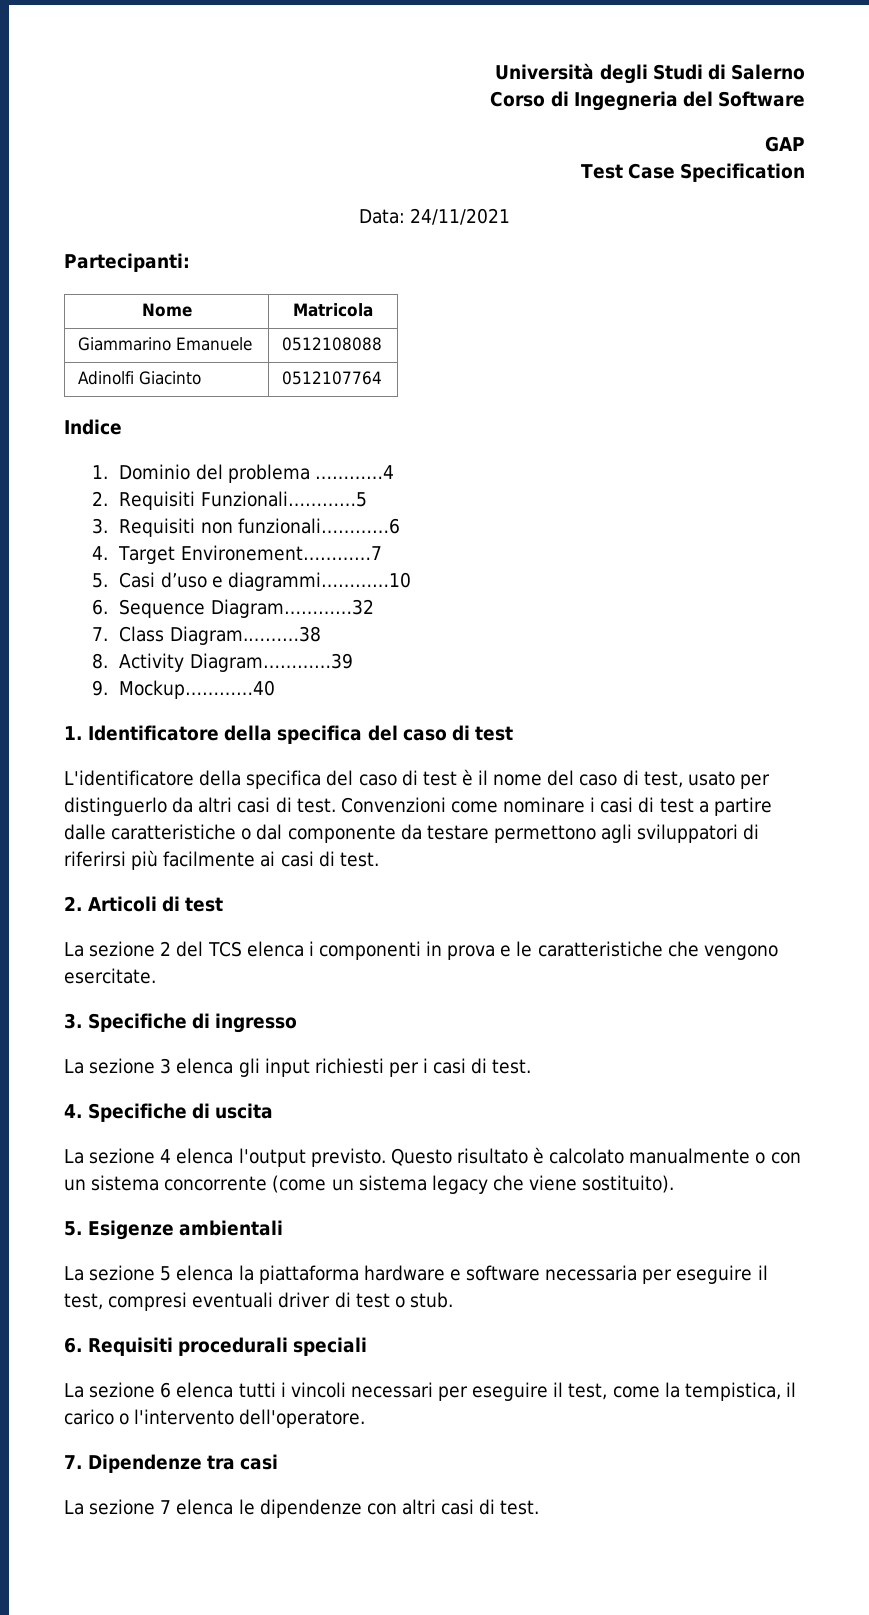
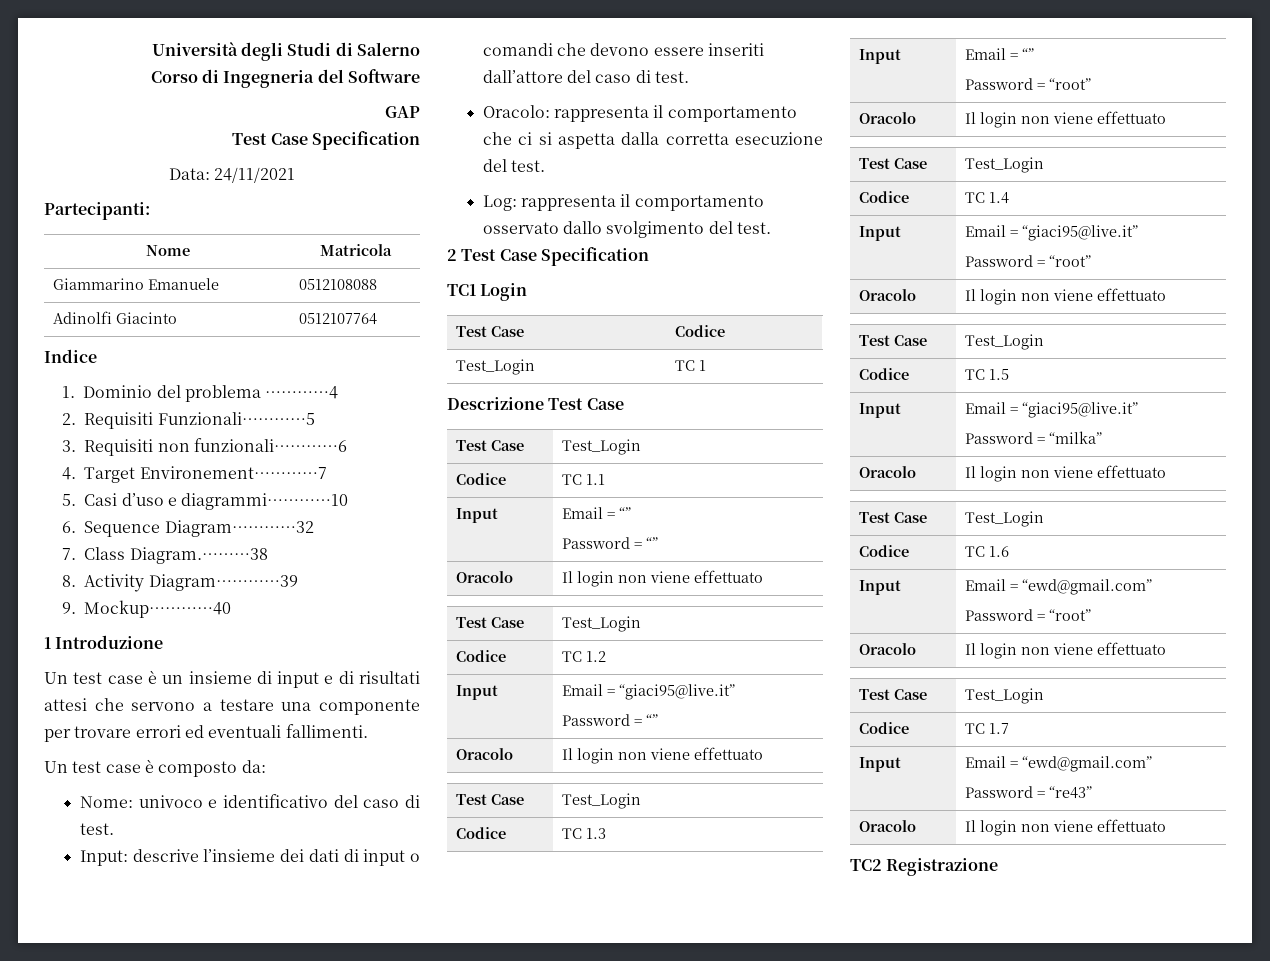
- 1. Identificatore della specifica del caso di test
- L'identificatore della specifica del caso di test è il nome del caso di test, usato per distinguerlo da altri casi di test. Convenzioni come nominare i casi di test a partire dalle caratteristiche o dal componente da testare permettono agli sviluppatori di riferirsi più facilmente ai casi di test.
- 2. Articoli di test
- La sezione 2 del TCS elenca i componenti in prova e le caratteristiche che vengono esercitate.
- 3. Specifiche di ingresso
- La sezione 3 elenca gli input richiesti per i casi di test.
- 4. Specifiche di uscita
- La sezione 4 elenca l'output previsto. Questo risultato è calcolato manualmente o con un sistema concorrente (come un sistema legacy che viene sostituito).
- 5. Esigenze ambientali
- La sezione 5 elenca la piattaforma hardware e software necessaria per eseguire il test, compresi eventuali driver di test o stub.
- 6. Requisiti procedurali speciali
- La sezione 6 elenca tutti i vincoli necessari per eseguire il test, come la tempistica, il carico o l'intervento dell'operatore.
- 7. Dipendenze tra casi
- La sezione 7 elenca le dipendenze con altri casi di test.
+ 1 Introduzione
+ Un test case è un insieme di input e di risultati attesi che servono a testare una componente per trovare errori ed eventuali fallimenti.
+ Un test case è composto da:
+ Nome: univoco e identificativo del caso di test.
+ Input: descrive l’insieme dei dati di input o comandi che devono essere inseriti dall’attore del caso di test.
+ Oracolo: rappresenta il comportamento che ci si aspetta dalla corretta esecuzione del test.
+ Log: rappresenta il comportamento osservato dallo svolgimento del test.
+ 2 Test Case Specification
+ TC1 Login
+ Test Case | Codice
+ Test_Login | TC 1
+ Descrizione Test Case
+ Test Case | Test_Login
+ Codice | TC 1.1
+ Input | Email = “”
+ Password = “”
+ Oracolo | Il login non viene effettuato
+ Test Case | Test_Login
+ Codice | TC 1.2
+ Input | Email = “giaci95@live.it”
+ Password = “”
+ Oracolo | Il login non viene effettuato
+ Test Case | Test_Login
+ Codice | TC 1.3
+ Input | Email = “”
+ Password = “root”
+ Oracolo | Il login non viene effettuato
+ Test Case | Test_Login
+ Codice | TC 1.4
+ Input | Email = “giaci95@live.it”
+ Password = “root”
+ Oracolo | Il login non viene effettuato
+ Test Case | Test_Login
+ Codice | TC 1.5
+ Input | Email = “giaci95@live.it”
+ Password = “milka”
+ Oracolo | Il login non viene effettuato
+ Test Case | Test_Login
+ Codice | TC 1.6
+ Input | Email = “ewd@gmail.com”
+ Password = “root”
+ Oracolo | Il login non viene effettuato
+ Test Case | Test_Login
+ Codice | TC 1.7
+ Input | Email = “ewd@gmail.com”
+ Password = “re43”
+ Oracolo | Il login non viene effettuato
+ TC2 Registrazione

